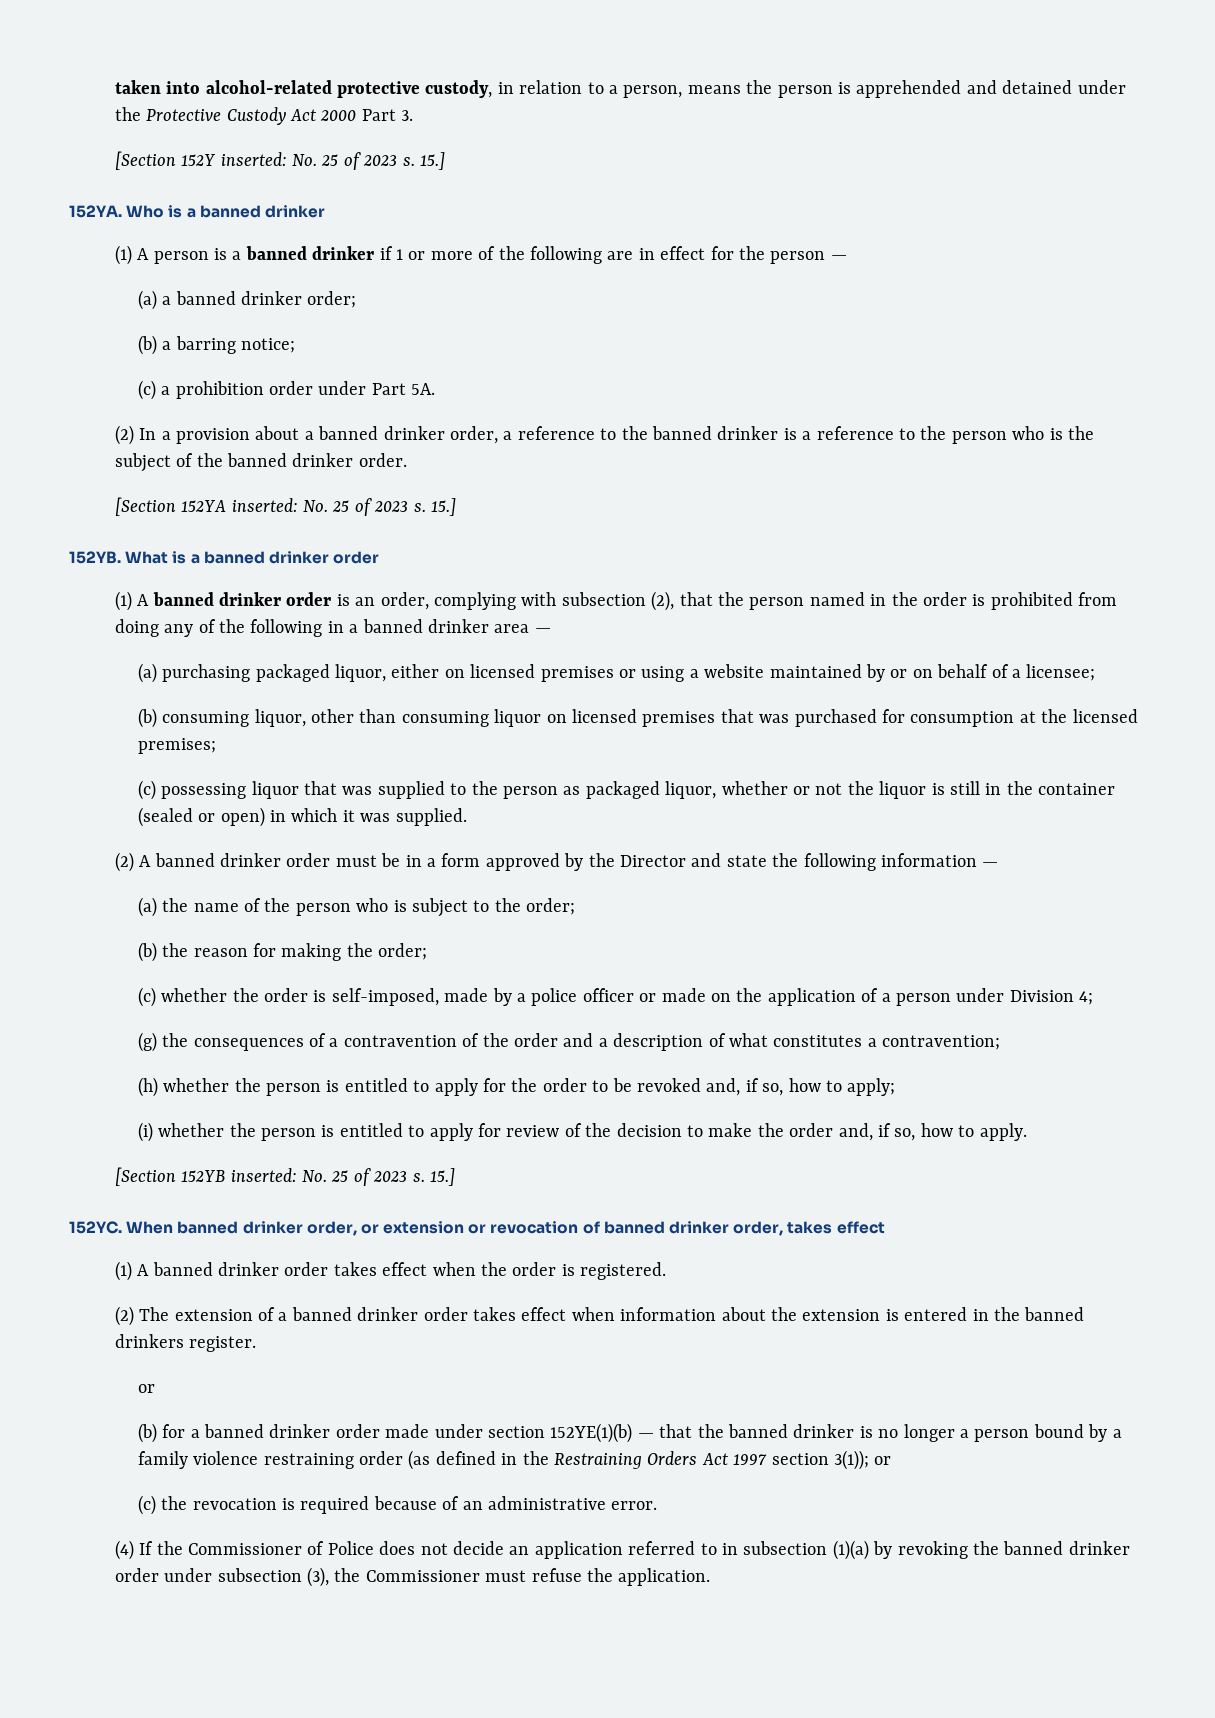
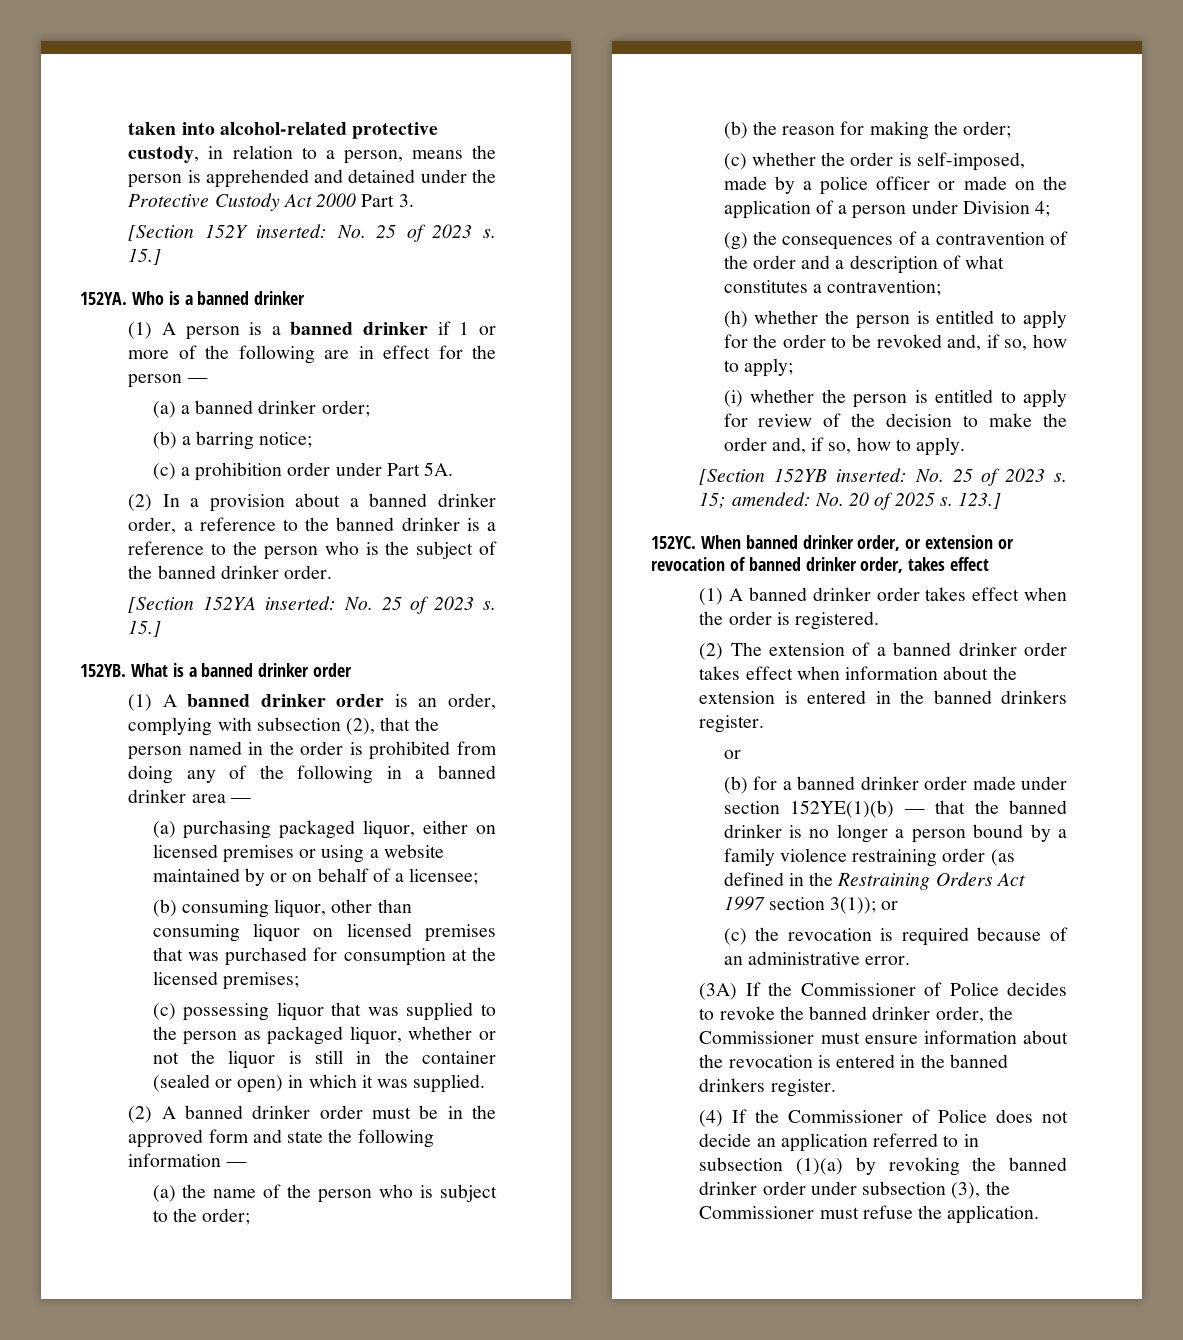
- (2) A banned drinker order must be in a form approved by the Director and state the following information —
+ (2) A banned drinker order must be in the approved form and state the following information —
- [Section 152YB inserted: No. 25 of 2023 s. 15.]
+ [Section 152YB inserted: No. 25 of 2023 s. 15; amended: No. 20 of 2025 s. 123.]
+ (3A) If the Commissioner of Police decides to revoke the banned drinker order, the Commissioner must ensure information about the revocation is entered in the banned drinkers register.

